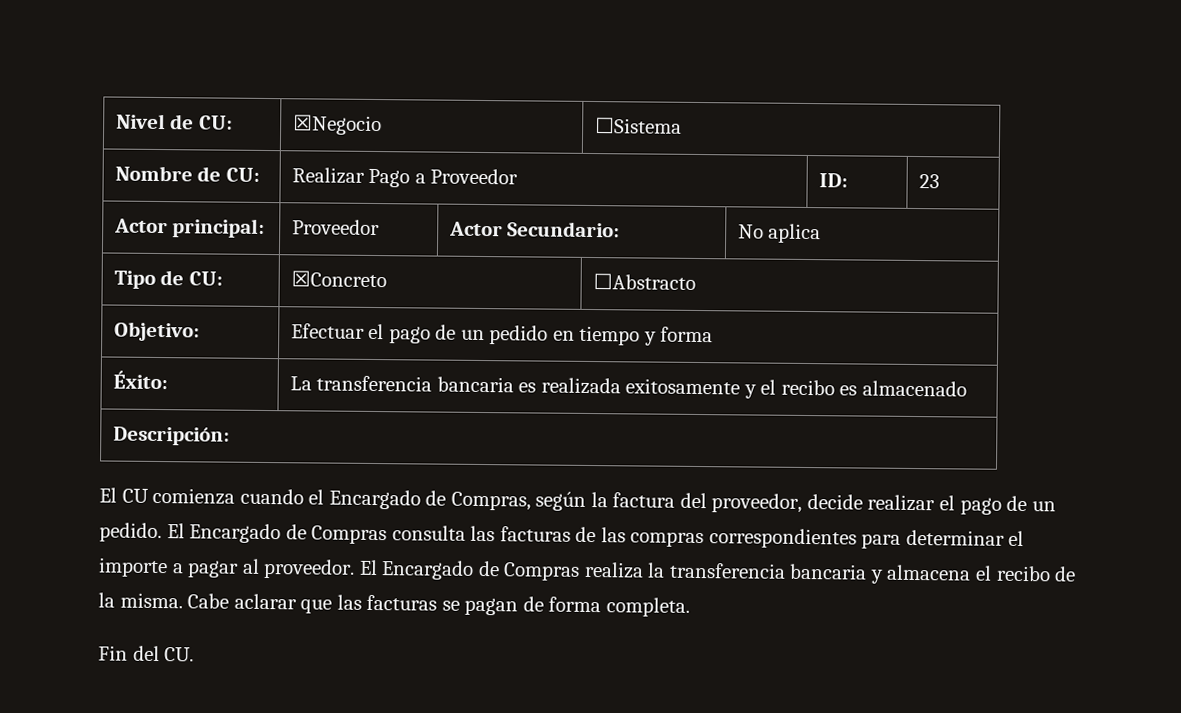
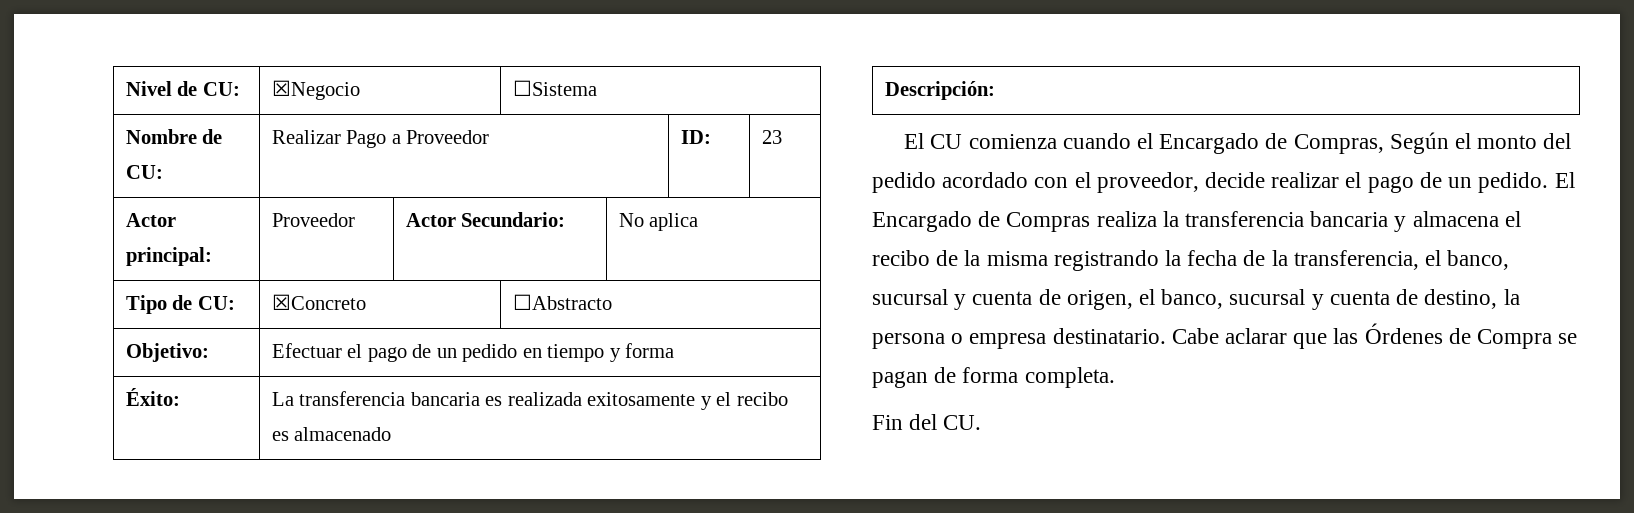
- El CU comienza cuando el Encargado de Compras, según la factura del proveedor, decide realizar el pago de un pedido.
+ El CU comienza cuando el Encargado de Compras, Según el monto del pedido acordado con el proveedor, decide realizar el pago de un pedido.
- El Encargado de Compras consulta las facturas de las compras correspondientes para determinar el importe a pagar al proveedor. El Encargado de Compras realiza la transferencia bancaria y almacena el recibo de la misma.
+ El Encargado de Compras realiza la transferencia bancaria y almacena el recibo de la misma registrando la fecha de la transferencia, el banco, sucursal y cuenta de origen, el banco, sucursal y cuenta de destino, la persona o empresa destinatario.
- Cabe aclarar que las facturas se pagan de forma completa.
+ Cabe aclarar que las Órdenes de Compra se pagan de forma completa.

